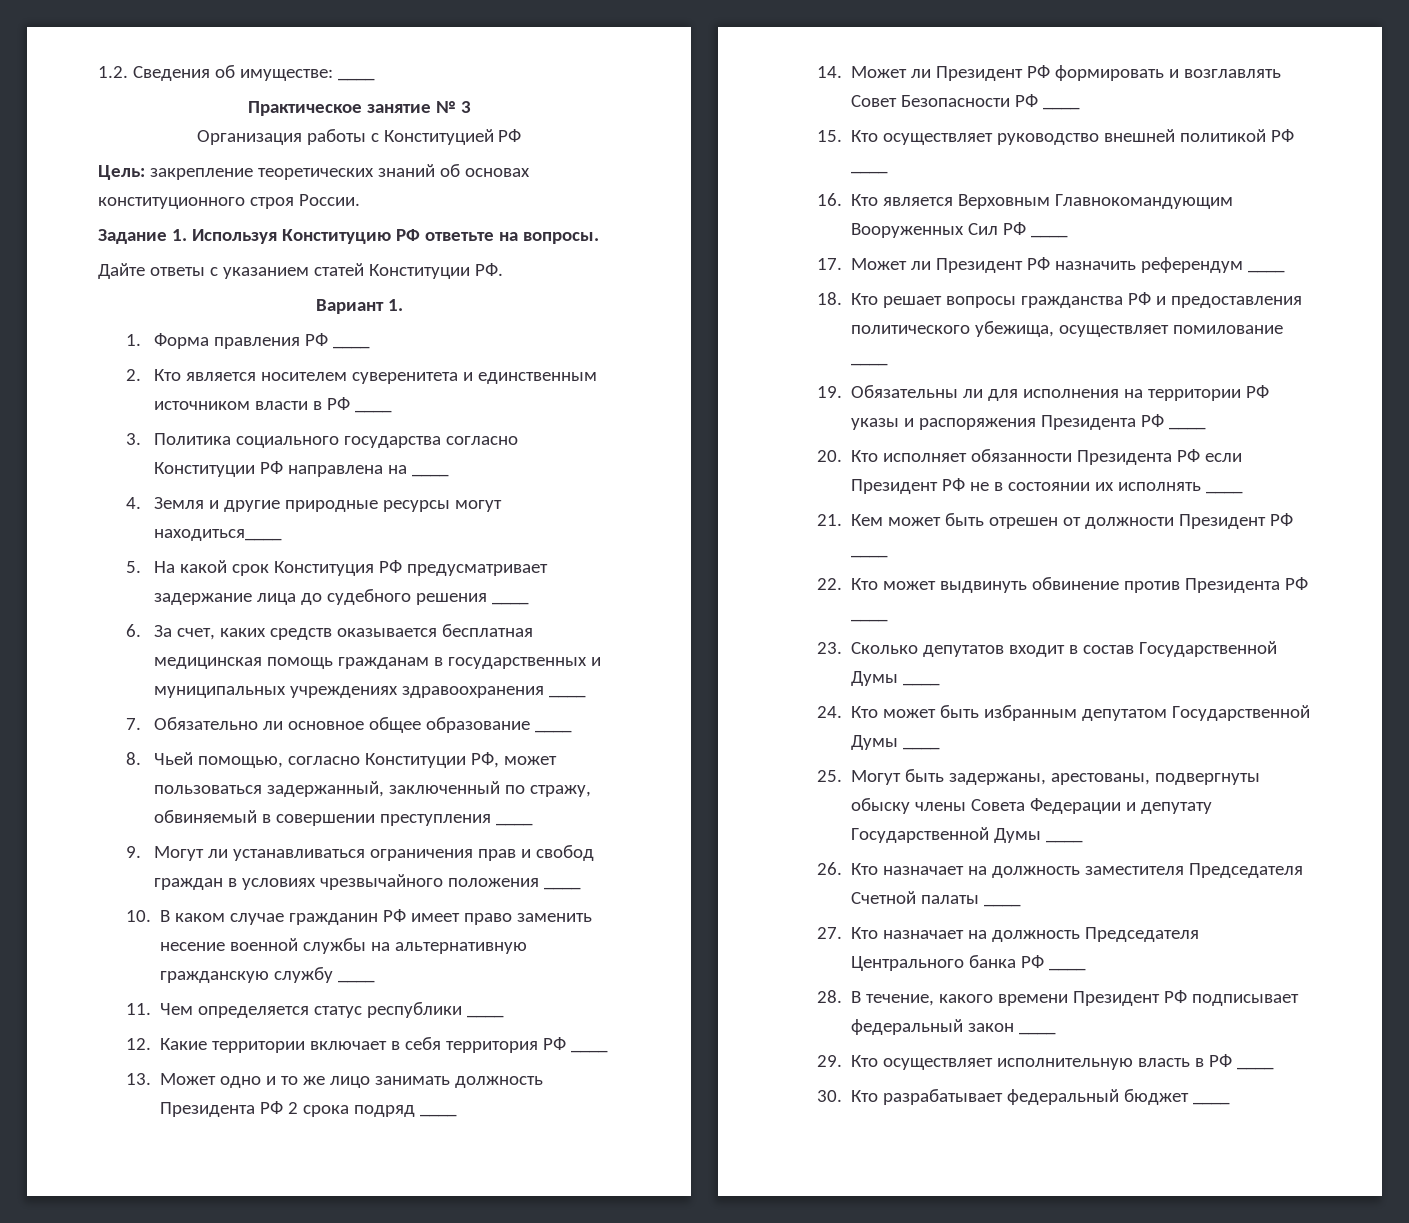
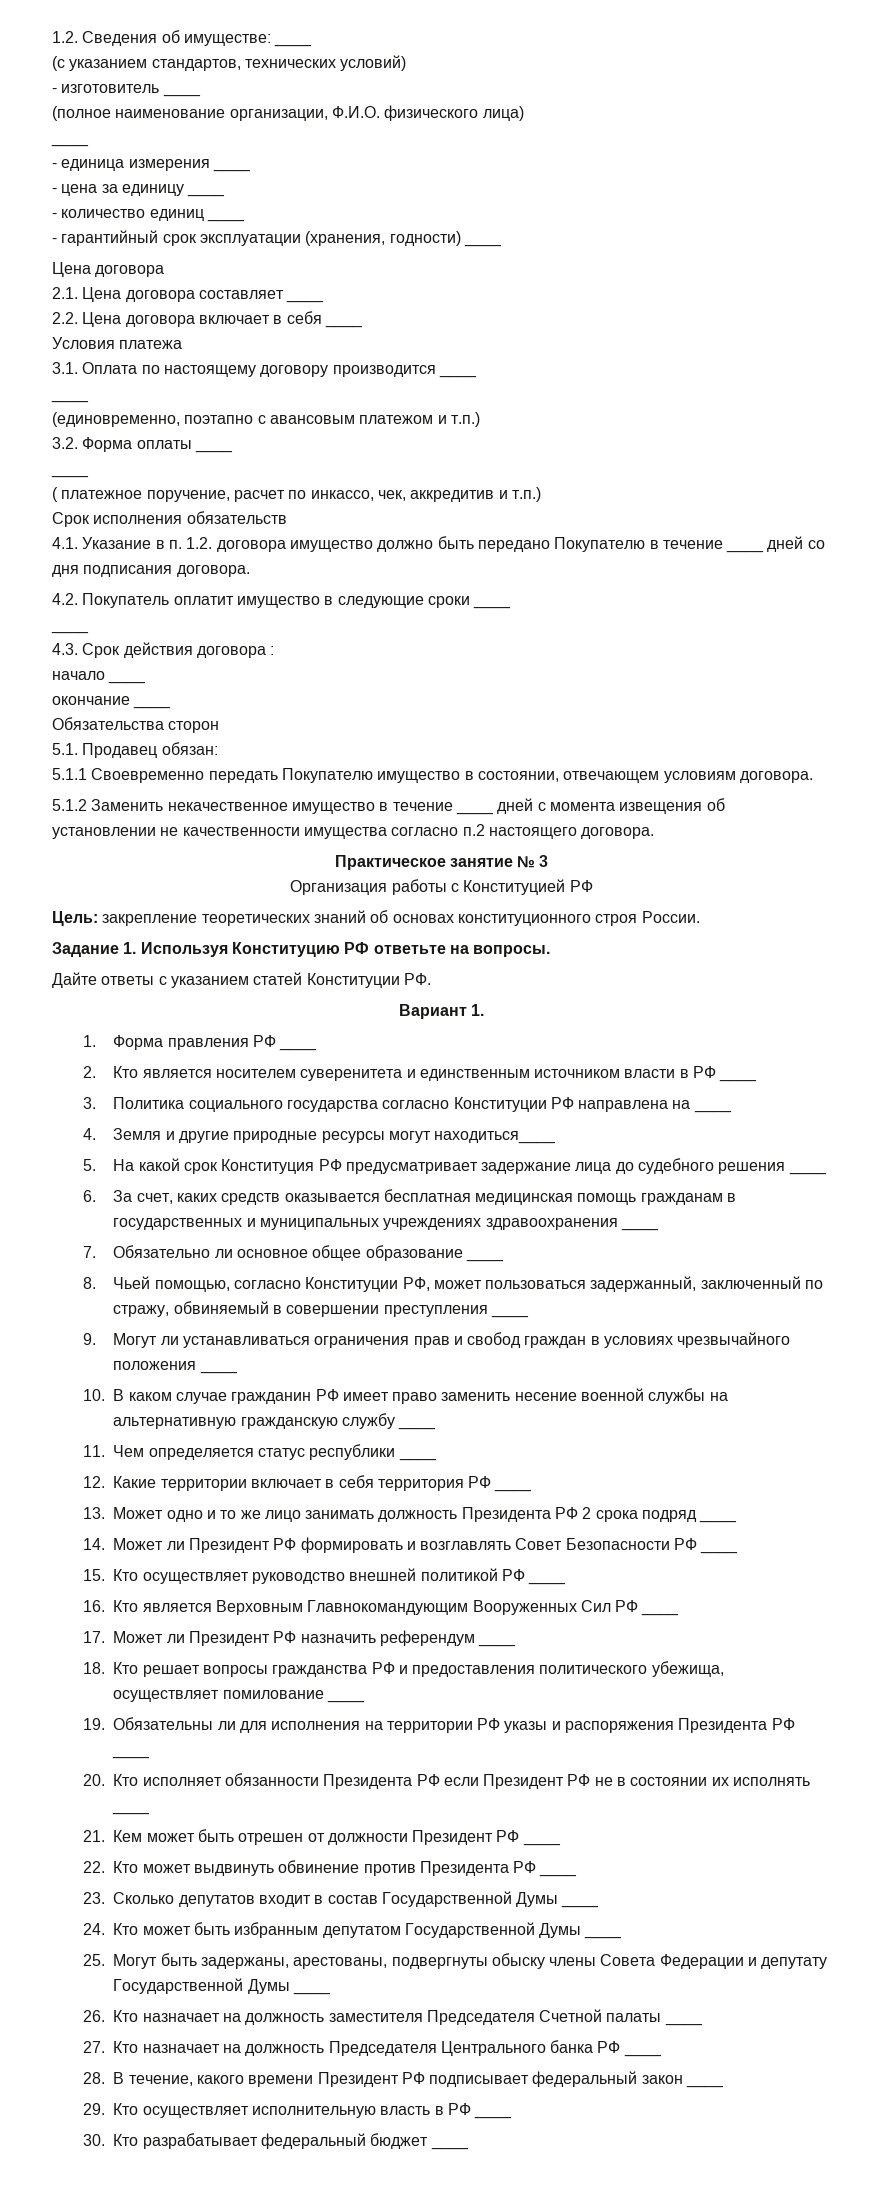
+ (с указанием стандартов, технических условий)
+ - изготовитель ____
+ (полное наименование организации, Ф.И.О. физического лица)
+ ____
+ - единица измерения ____
+ - цена за единицу ____
+ - количество единиц ____
+ - гарантийный срок эксплуатации (хранения, годности) ____
+ Цена договора
+ 2.1. Цена договора составляет ____
+ 2.2. Цена договора включает в себя ____
+ Условия платежа
+ 3.1. Оплата по настоящему договору производится ____
+ ____
+ (единовременно, поэтапно с авансовым платежом и т.п.)
+ 3.2. Форма оплаты ____
+ ____
+ ( платежное поручение, расчет по инкассо, чек, аккредитив и т.п.)
+ Срок исполнения обязательств
+ 4.1. Указание в п. 1.2. договора имущество должно быть передано Покупателю в течение ____ дней со дня подписания договора.
+ 4.2. Покупатель оплатит имущество в следующие сроки ____
+ ____
+ 4.3. Срок действия договора :
+ начало ____
+ окончание ____
+ Обязательства сторон
+ 5.1. Продавец обязан:
+ 5.1.1 Своевременно передать Покупателю имущество в состоянии, отвечающем условиям договора.
+ 5.1.2 Заменить некачественное имущество в течение ____ дней с момента извещения об установлении не качественности имущества согласно п.2 настоящего договора.

